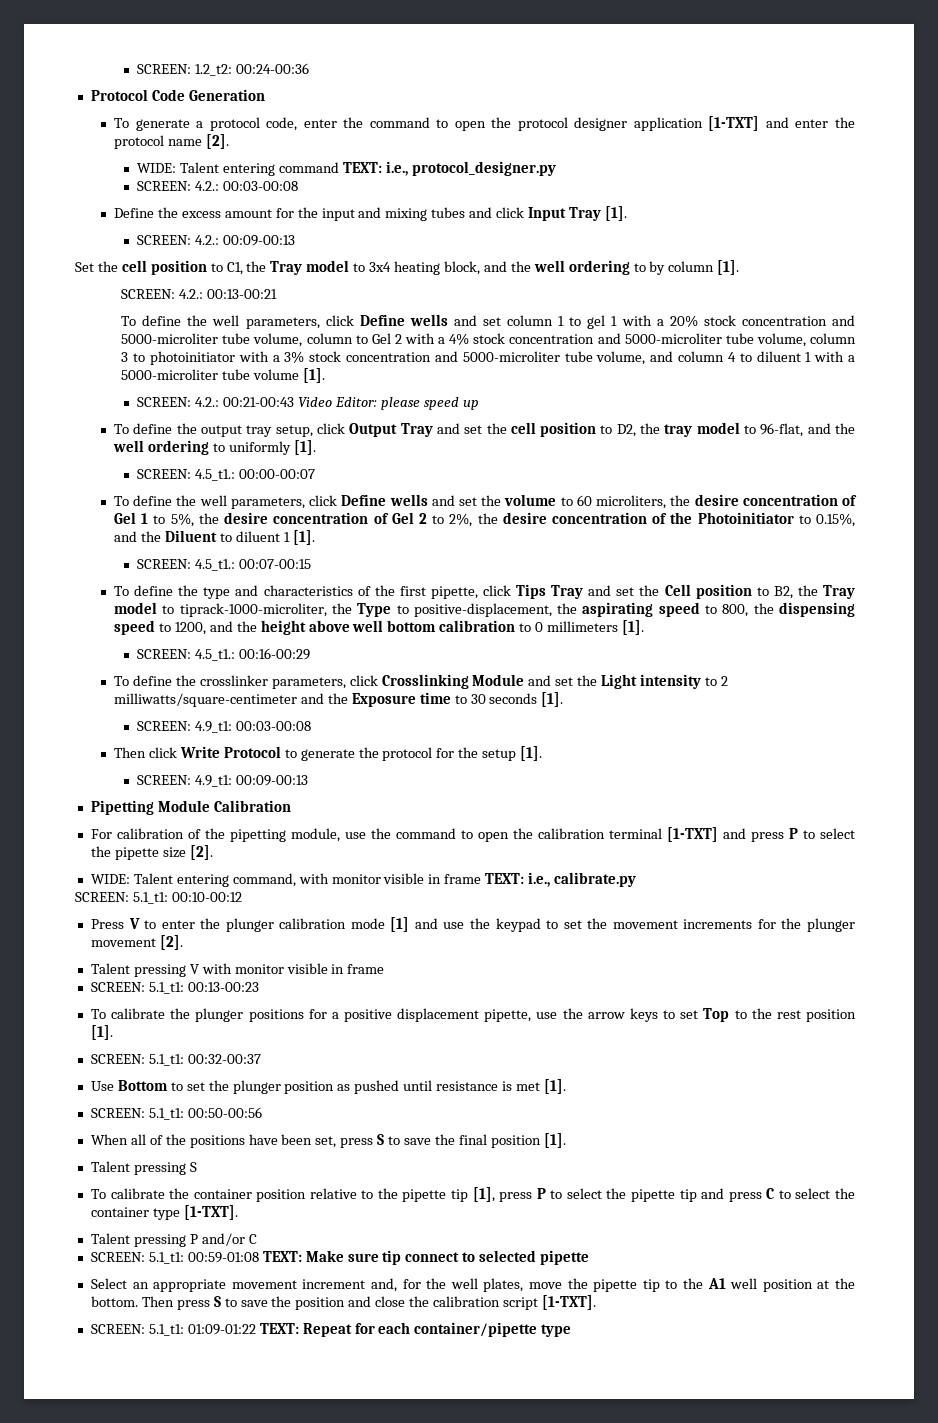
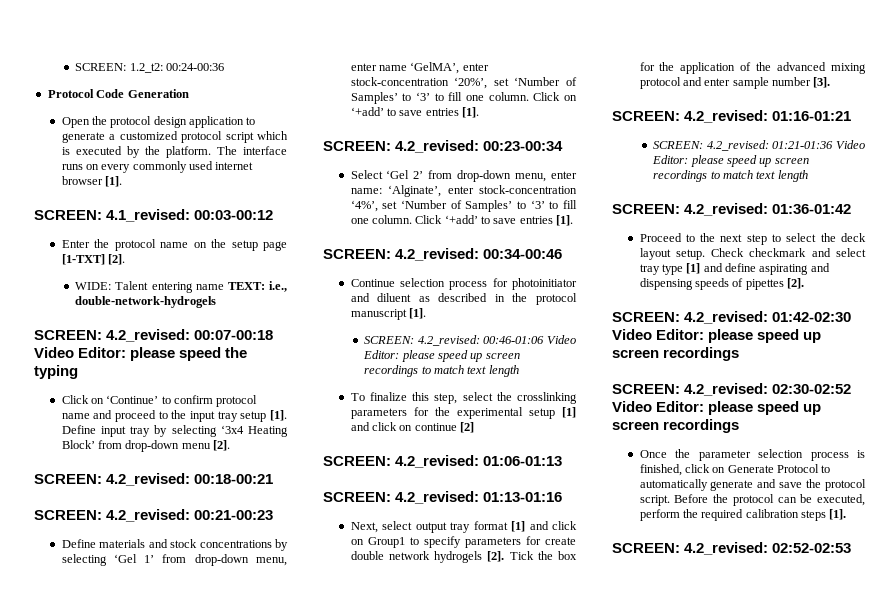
- To generate a protocol code, enter the command to open the protocol designer application [1-TXT] and enter the protocol name [2].
- WIDE: Talent entering command TEXT: i.e., protocol_designer.py
- SCREEN: 4.2.: 00:03-00:08
- Define the excess amount for the input and mixing tubes and click Input Tray [1].
- SCREEN: 4.2.: 00:09-00:13
- Set the cell position to C1, the Tray model to 3x4 heating block, and the well ordering to by column [1].
- SCREEN: 4.2.: 00:13-00:21
- To define the well parameters, click Define wells and set column 1 to gel 1 with a 20% stock concentration and 5000-microliter tube volume, column to Gel 2 with a 4% stock concentration and 5000-microliter tube volume, column 3 to photoinitiator with a 3% stock concentration and 5000-microliter tube volume, and column 4 to diluent 1 with a 5000-microliter tube volume [1].
- SCREEN: 4.2.: 00:21-00:43 Video Editor: please speed up
- To define the output tray setup, click Output Tray and set the cell position to D2, the tray model to 96-flat, and the well ordering to uniformly [1].
- SCREEN: 4.5_t1.: 00:00-00:07
- To define the well parameters, click Define wells and set the volume to 60 microliters, the desire concentration of Gel 1 to 5%, the desire concentration of Gel 2 to 2%, the desire concentration of the Photoinitiator to 0.15%, and the Diluent to diluent 1 [1].
- SCREEN: 4.5_t1.: 00:07-00:15
- To define the type and characteristics of the first pipette, click Tips Tray and set the Cell position to B2, the Tray model to tiprack-1000-microliter, the Type to positive-displacement, the aspirating speed to 800, the dispensing speed to 1200, and the height above well bottom calibration to 0 millimeters [1].
- SCREEN: 4.5_t1.: 00:16-00:29
- To define the crosslinker parameters, click Crosslinking Module and set the Light intensity to 2 milliwatts/square-centimeter and the Exposure time to 30 seconds [1].
- SCREEN: 4.9_t1: 00:03-00:08
- Then click Write Protocol to generate the protocol for the setup [1].
- SCREEN: 4.9_t1: 00:09-00:13
- Pipetting Module Calibration
- For calibration of the pipetting module, use the command to open the calibration terminal [1-TXT] and press P to select the pipette size [2].
- WIDE: Talent entering command, with monitor visible in frame TEXT: i.e., calibrate.py
- SCREEN: 5.1_t1: 00:10-00:12
- Press V to enter the plunger calibration mode [1] and use the keypad to set the movement increments for the plunger movement [2].
- Talent pressing V with monitor visible in frame
- SCREEN: 5.1_t1: 00:13-00:23
- To calibrate the plunger positions for a positive displacement pipette, use the arrow keys to set Top to the rest position [1].
- SCREEN: 5.1_t1: 00:32-00:37
- Use Bottom to set the plunger position as pushed until resistance is met [1].
- SCREEN: 5.1_t1: 00:50-00:56
- When all of the positions have been set, press S to save the final position [1].
- Talent pressing S
- To calibrate the container position relative to the pipette tip [1], press P to select the pipette tip and press C to select the container type [1-TXT].
- Talent pressing P and/or C
- SCREEN: 5.1_t1: 00:59-01:08 TEXT: Make sure tip connect to selected pipette
- Select an appropriate movement increment and, for the well plates, move the pipette tip to the A1 well position at the bottom. Then press S to save the position and close the calibration script [1-TXT].
- SCREEN: 5.1_t1: 01:09-01:22 TEXT: Repeat for each container/pipette type
+ Open the protocol design application to generate a customized protocol script which is executed by the platform. The interface runs on every commonly used internet browser [1].
+ SCREEN: 4.1_revised: 00:03-00:12
+ Enter the protocol name on the setup page [1-TXT] [2].
+ WIDE: Talent entering name TEXT: i.e., double-network-hydrogels
+ SCREEN: 4.2_revised: 00:07-00:18 Video Editor: please speed the typing
+ Click on ‘Continue’ to confirm protocol name and proceed to the input tray setup [1]. Define input tray by selecting ‘3x4 Heating Block’ from drop-down menu [2].
+ SCREEN: 4.2_revised: 00:18-00:21
+ SCREEN: 4.2_revised: 00:21-00:23
+ Define materials and stock concentrations by selecting ‘Gel 1’ from drop-down menu, enter name ‘GelMA’, enter stock-concentration ‘20%’, set ‘Number of Samples’ to ‘3’ to fill one column. Click on ‘+add’ to save entries [1].
+ SCREEN: 4.2_revised: 00:23-00:34
+ Select ‘Gel 2’ from drop-down menu, enter name: ‘Alginate’, enter stock-concentration ‘4%’, set ‘Number of Samples’ to ‘3’ to fill one column. Click ‘+add’ to save entries [1].
+ SCREEN: 4.2_revised: 00:34-00:46
+ Continue selection process for photoinitiator and diluent as described in the protocol manuscript [1].
+ SCREEN: 4.2_revised: 00:46-01:06 Video Editor: please speed up screen recordings to match text length
+ To finalize this step, select the crosslinking parameters for the experimental setup [1] and click on continue [2]
+ SCREEN: 4.2_revised: 01:06-01:13
+ SCREEN: 4.2_revised: 01:13-01:16
+ Next, select output tray format [1] and click on Group1 to specify parameters for create double network hydrogels [2]. Tick the box for the application of the advanced mixing protocol and enter sample number [3].
+ SCREEN: 4.2_revised: 01:16-01:21
+ SCREEN: 4.2_revised: 01:21-01:36 Video Editor: please speed up screen recordings to match text length
+ SCREEN: 4.2_revised: 01:36-01:42
+ Proceed to the next step to select the deck layout setup. Check checkmark and select tray type [1] and define aspirating and dispensing speeds of pipettes [2].
+ SCREEN: 4.2_revised: 01:42-02:30 Video Editor: please speed up screen recordings
+ SCREEN: 4.2_revised: 02:30-02:52 Video Editor: please speed up screen recordings
+ Once the parameter selection process is finished, click on Generate Protocol to automatically generate and save the protocol script. Before the protocol can be executed, perform the required calibration steps [1].
+ SCREEN: 4.2_revised: 02:52-02:53

